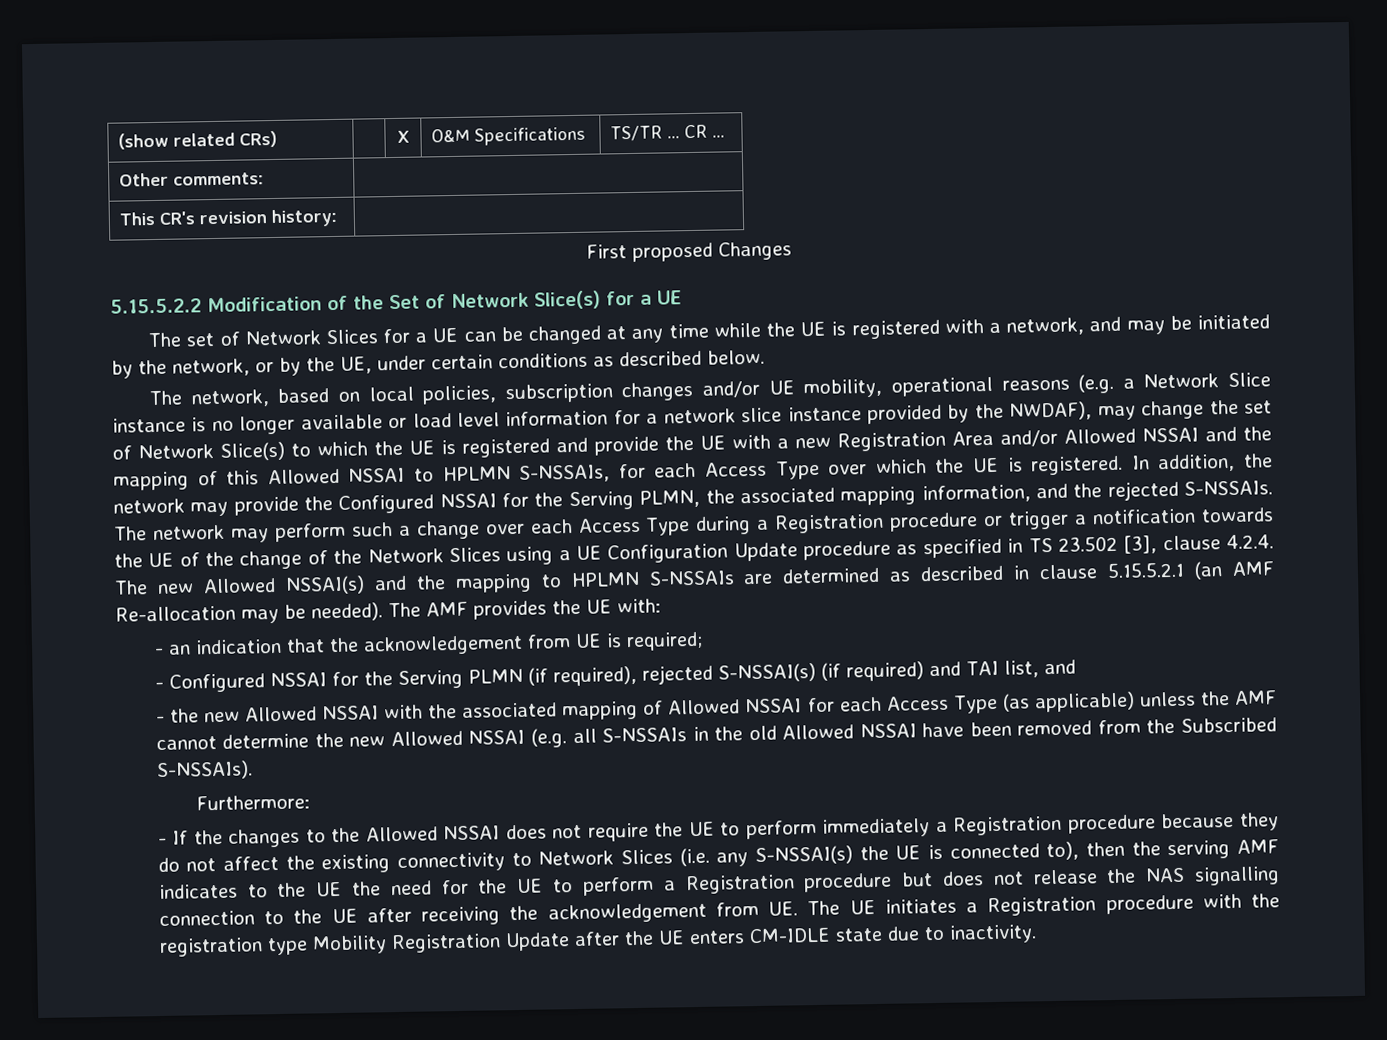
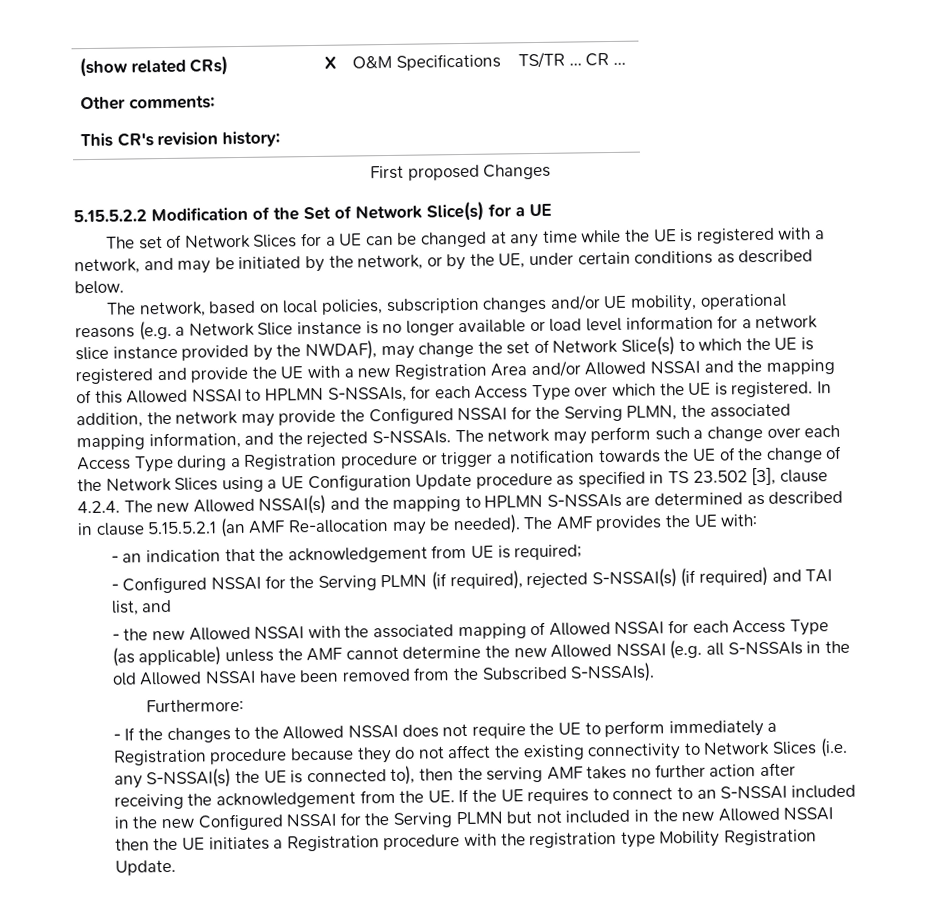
- - If the changes to the Allowed NSSAI does not require the UE to perform immediately a Registration procedure because they do not affect the existing connectivity to Network Slices (i.e. any S-NSSAI(s) the UE is connected to), then the serving AMF indicates to the UE the need for the UE to perform a Registration procedure but does not release the NAS signalling connection to the UE after receiving the acknowledgement from UE. The UE initiates a Registration procedure with the registration type Mobility Registration Update after the UE enters CM-IDLE state due to inactivity.
+ - If the changes to the Allowed NSSAI does not require the UE to perform immediately a Registration procedure because they do not affect the existing connectivity to Network Slices (i.e. any S-NSSAI(s) the UE is connected to), then the serving AMF takes no further action after receiving the acknowledgement from the UE. If the UE requires to connect to an S-NSSAI included in the new Configured NSSAI for the Serving PLMN but not included in the new Allowed NSSAI then the UE initiates a Registration procedure with the registration type Mobility Registration Update.

